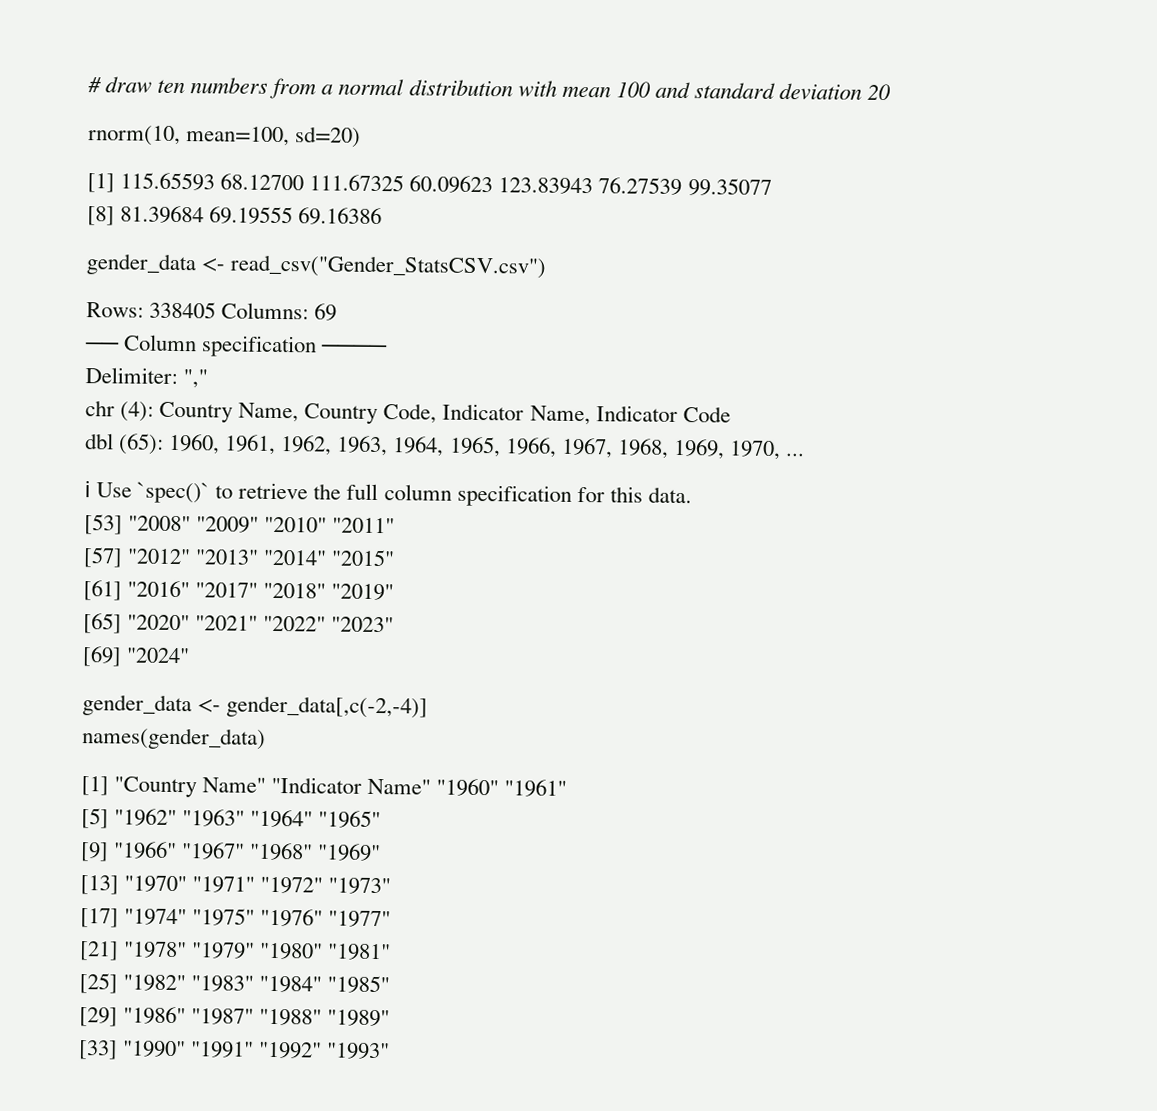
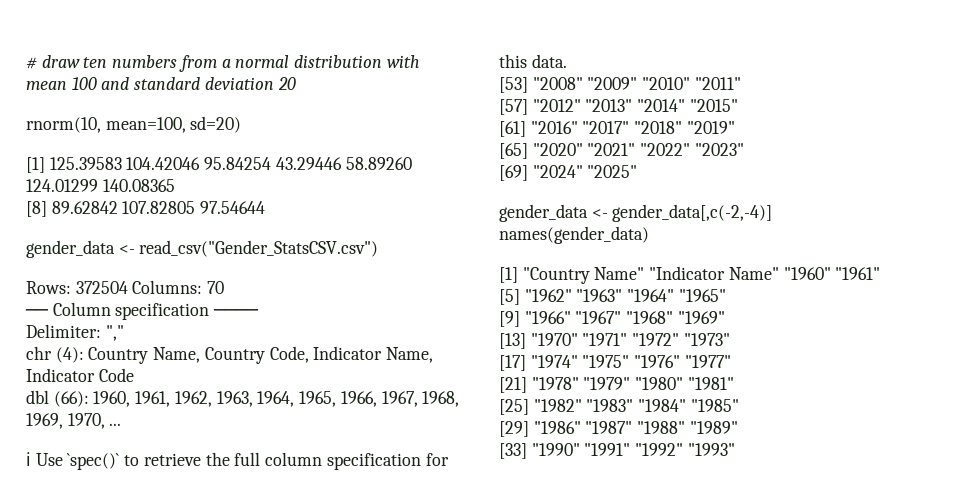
- [1] 115.65593 68.12700 111.67325 60.09623 123.83943 76.27539 99.35077
- [8] 81.39684 69.19555 69.16386
+ [1] 125.39583 104.42046 95.84254 43.29446 58.89260 124.01299 140.08365
+ [8] 89.62842 107.82805 97.54644
- Rows: 338405 Columns: 69
+ Rows: 372504 Columns: 70
- dbl (65): 1960, 1961, 1962, 1963, 1964, 1965, 1966, 1967, 1968, 1969, 1970, ...
+ dbl (66): 1960, 1961, 1962, 1963, 1964, 1965, 1966, 1967, 1968, 1969, 1970, ...
- [69] "2024"
+ [69] "2024" "2025"

